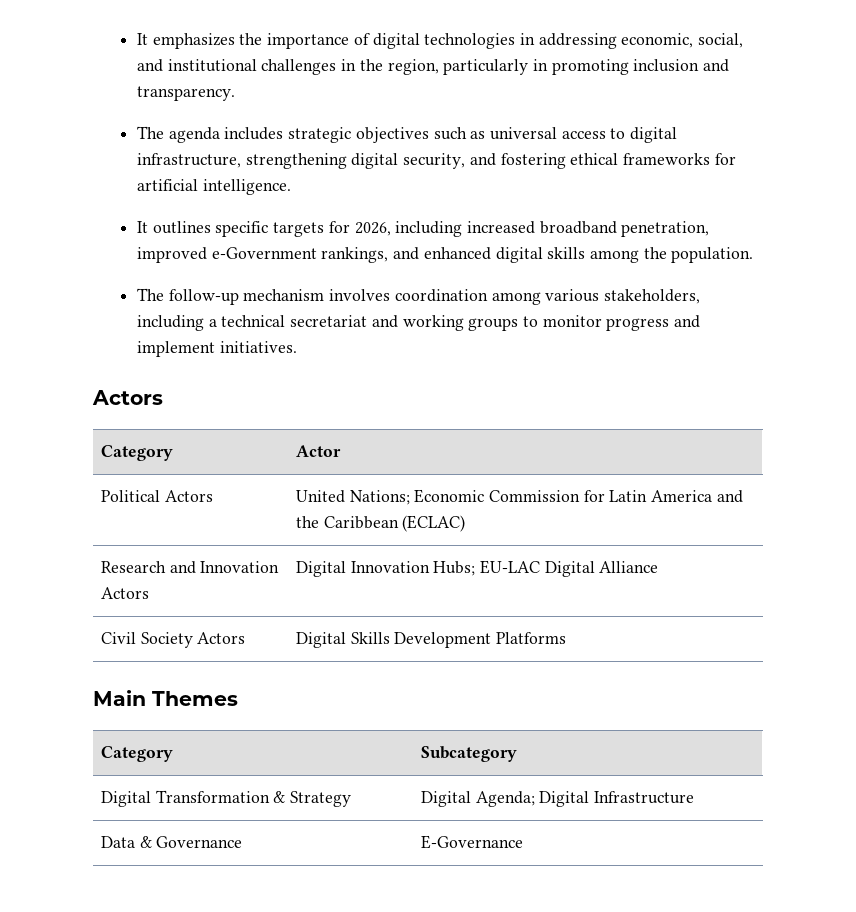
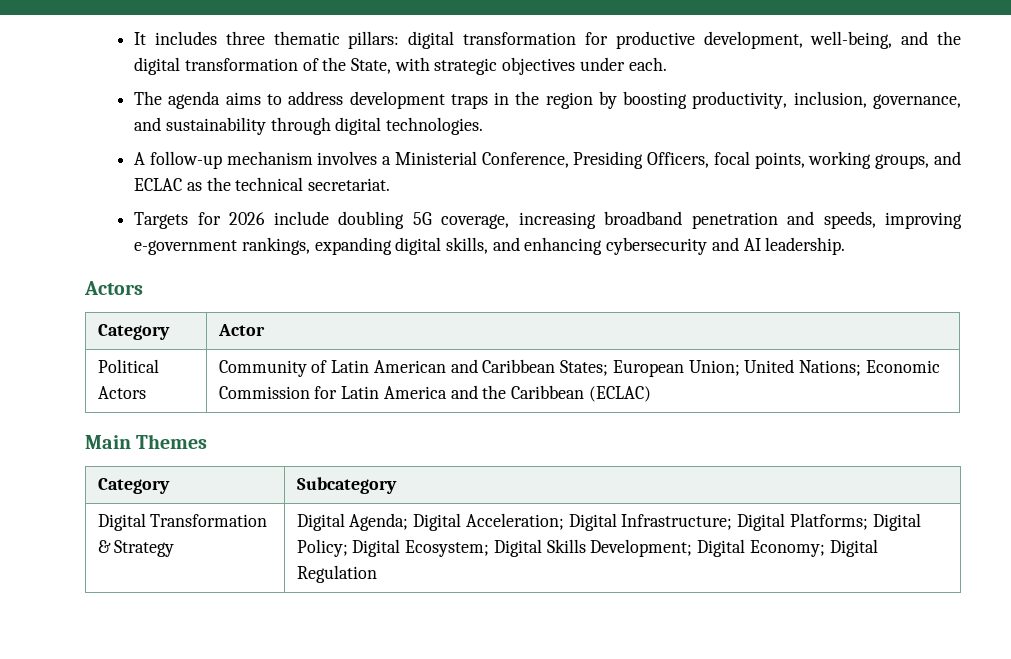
- It emphasizes the importance of digital technologies in addressing economic, social, and institutional challenges in the region, particularly in promoting inclusion and transparency.
- The agenda includes strategic objectives such as universal access to digital infrastructure, strengthening digital security, and fostering ethical frameworks for artificial intelligence.
- It outlines specific targets for 2026, including increased broadband penetration, improved e-Government rankings, and enhanced digital skills among the population.
- The follow-up mechanism involves coordination among various stakeholders, including a technical secretariat and working groups to monitor progress and implement initiatives.
+ It includes three thematic pillars: digital transformation for productive development, well-being, and the digital transformation of the State, with strategic objectives under each.
+ The agenda aims to address development traps in the region by boosting productivity, inclusion, governance, and sustainability through digital technologies.
+ A follow-up mechanism involves a Ministerial Conference, Presiding Officers, focal points, working groups, and ECLAC as the technical secretariat.
+ Targets for 2026 include doubling 5G coverage, increasing broadband penetration and speeds, improving e-government rankings, expanding digital skills, and enhancing cybersecurity and AI leadership.
- Political Actors | United Nations; Economic Commission for Latin America and the Caribbean (ECLAC)
+ Political Actors | Community of Latin American and Caribbean States; European Union; United Nations; Economic Commission for Latin America and the Caribbean (ECLAC)
- Research and Innovation Actors | Digital Innovation Hubs; EU-LAC Digital Alliance
- Civil Society Actors | Digital Skills Development Platforms
- Digital Transformation & Strategy | Digital Agenda; Digital Infrastructure
- Data & Governance | E-Governance
+ Digital Transformation & Strategy | Digital Agenda; Digital Acceleration; Digital Infrastructure; Digital Platforms; Digital Policy; Digital Ecosystem; Digital Skills Development; Digital Economy; Digital Regulation

